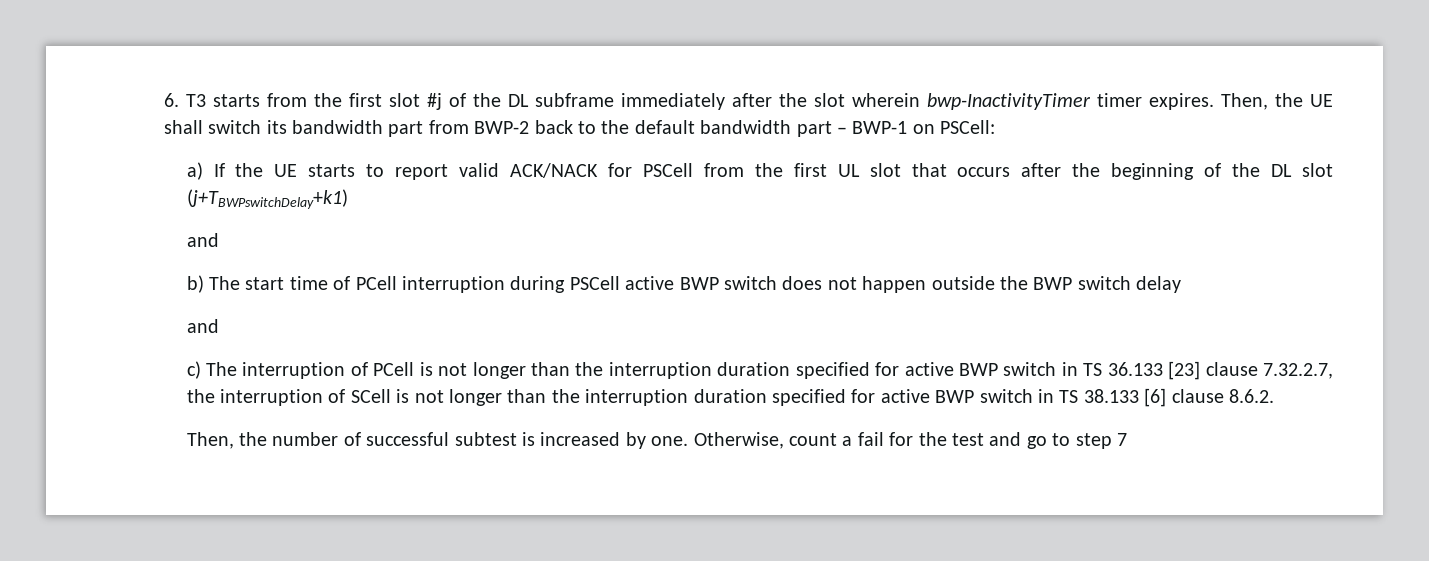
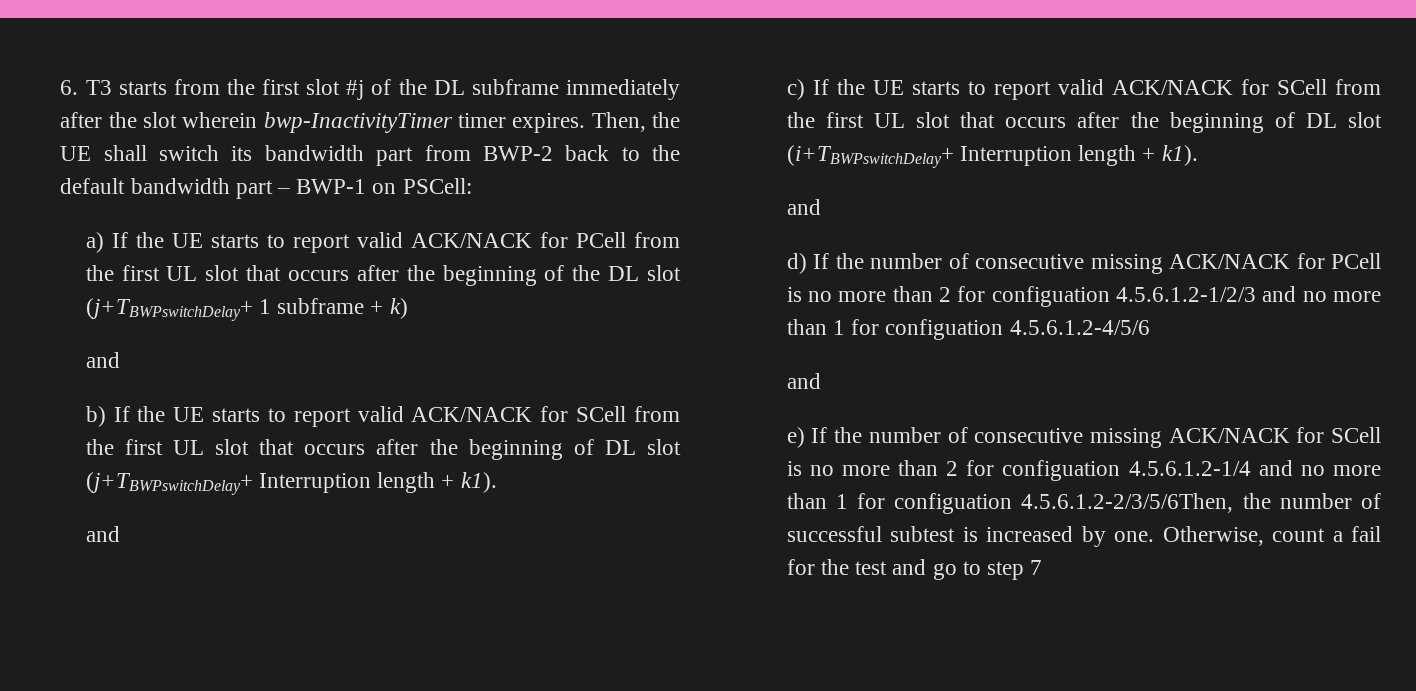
- a) If the UE starts to report valid ACK/NACK for PSCell from the first UL slot that occurs after the beginning of the DL slot (j+TBWPswitchDelay+k1)
+ a) If the UE starts to report valid ACK/NACK for PCell from the first UL slot that occurs after the beginning of the DL slot (j+TBWPswitchDelay+ 1 subframe + k)
  and
- b) The start time of PCell interruption during PSCell active BWP switch does not happen outside the BWP switch delay
+ b) If the UE starts to report valid ACK/NACK for SCell from the first UL slot that occurs after the beginning of DL slot (j+TBWPswitchDelay+ Interruption length + k1).
  and
- c) The interruption of PCell is not longer than the interruption duration specified for active BWP switch in TS 36.133 [23] clause 7.32.2.7, the interruption of SCell is not longer than the interruption duration specified for active BWP switch in TS 38.133 [6] clause 8.6.2.
- Then, the number of successful subtest is increased by one.
+ c) If the UE starts to report valid ACK/NACK for SCell from the first UL slot that occurs after the beginning of DL slot (i+TBWPswitchDelay+ Interruption length + k1).
+ and
+ d) If the number of consecutive missing ACK/NACK for PCell is no more than 2 for configuation 4.5.6.1.2-1/2/3 and no more than 1 for configuation 4.5.6.1.2-4/5/6
+ and
+ e) If the number of consecutive missing ACK/NACK for SCell is no more than 2 for configuation 4.5.6.1.2-1/4 and no more than 1 for configuation 4.5.6.1.2-2/3/5/6Then, the number of successful subtest is increased by one.

